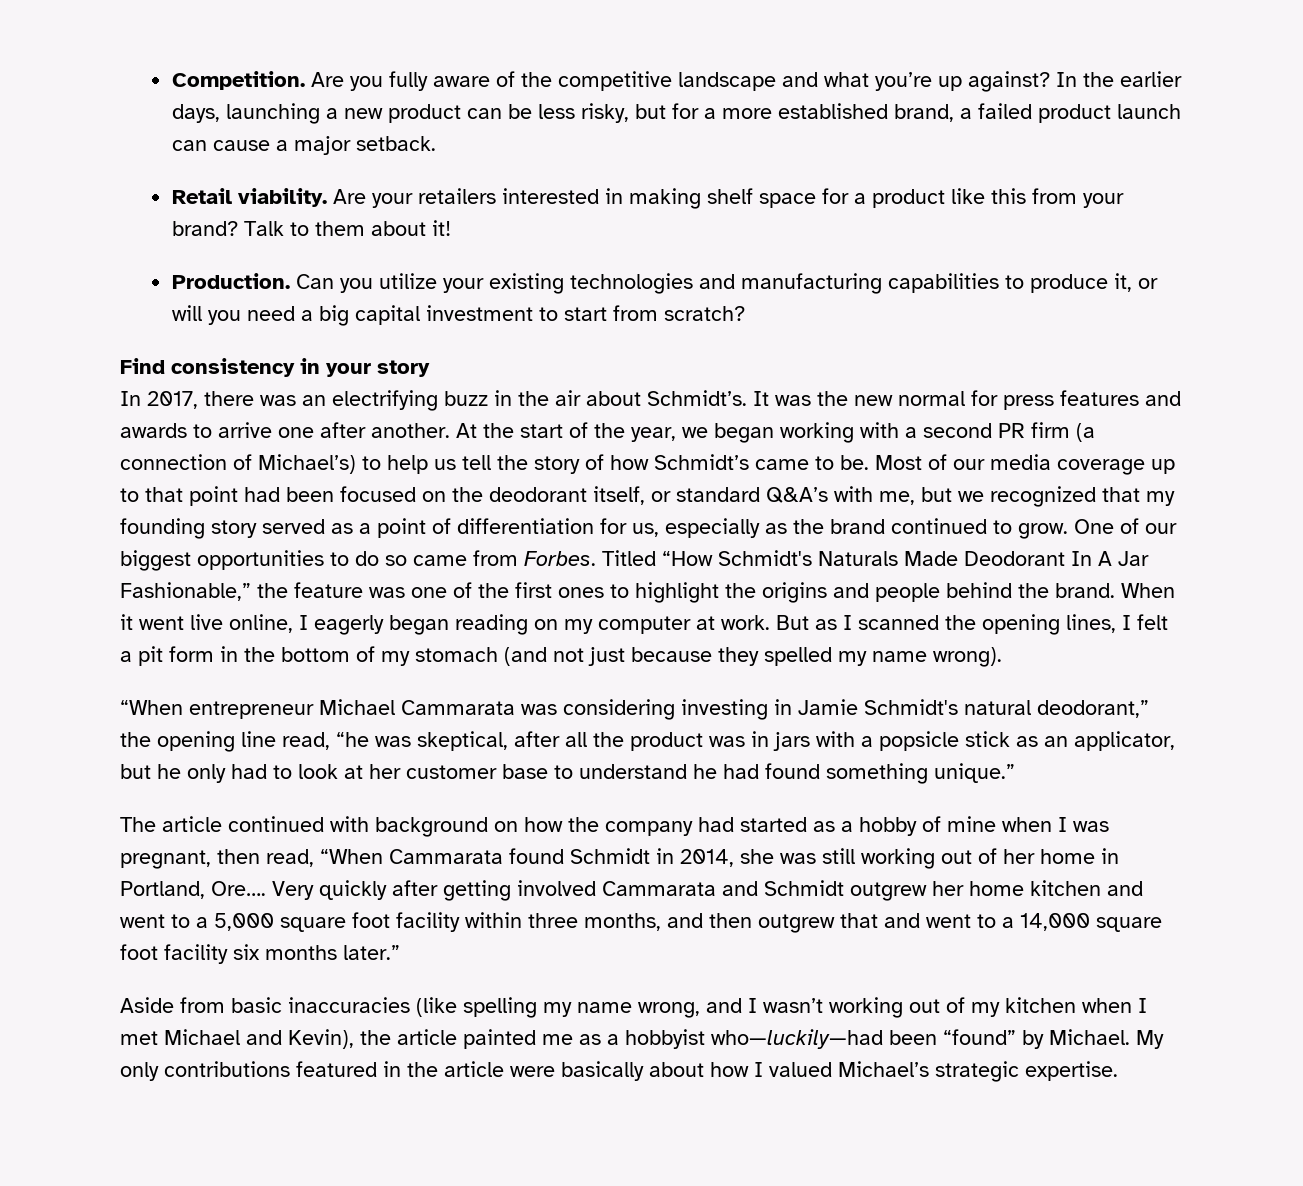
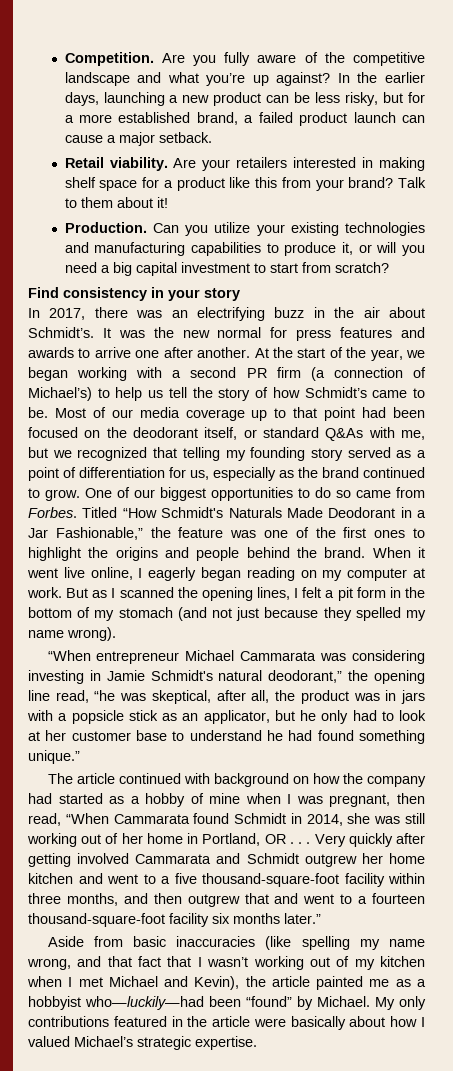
- Most of our media coverage up to that point had been focused on the deodorant itself, or standard Q&A’s with me, but we recognized that my founding story served as a point of differentiation for us, especially as the brand continued to grow.
+ Most of our media coverage up to that point had been focused on the deodorant itself, or standard Q&As with me, but we recognized that telling my founding story served as a point of differentiation for us, especially as the brand continued to grow.
- Titled “How Schmidt's Naturals Made Deodorant In A Jar Fashionable,” the feature was one of the first ones to highlight the origins and people behind the brand.
+ Titled “How Schmidt's Naturals Made Deodorant in a Jar Fashionable,” the feature was one of the first ones to highlight the origins and people behind the brand.
- “When entrepreneur Michael Cammarata was considering investing in Jamie Schmidt's natural deodorant,” the opening line read, “he was skeptical, after all the product was in jars with a popsicle stick as an applicator, but he only had to look at her customer base to understand he had found something unique.”
+ “When entrepreneur Michael Cammarata was considering investing in Jamie Schmidt's natural deodorant,” the opening line read, “he was skeptical, after all, the product was in jars with a popsicle stick as an applicator, but he only had to look at her customer base to understand he had found something unique.”
- The article continued with background on how the company had started as a hobby of mine when I was pregnant, then read, “When Cammarata found Schmidt in 2014, she was still working out of her home in Portland, Ore….
+ The article continued with background on how the company had started as a hobby of mine when I was pregnant, then read, “When Cammarata found Schmidt in 2014, she was still working out of her home in Portland, OR . . .
- Very quickly after getting involved Cammarata and Schmidt outgrew her home kitchen and went to a 5,000 square foot facility within three months, and then outgrew that and went to a 14,000 square foot facility six months later.”
+ Very quickly after getting involved Cammarata and Schmidt outgrew her home kitchen and went to a five thousand-square-foot facility within three months, and then outgrew that and went to a fourteen thousand-square-foot facility six months later.”
- Aside from basic inaccuracies (like spelling my name wrong, and I wasn’t working out of my kitchen when I met Michael and Kevin), the article painted me as a hobbyist who—luckily—had been “found” by Michael.
+ Aside from basic inaccuracies (like spelling my name wrong, and that fact that I wasn’t working out of my kitchen when I met Michael and Kevin), the article painted me as a hobbyist who—luckily—had been “found” by Michael.

